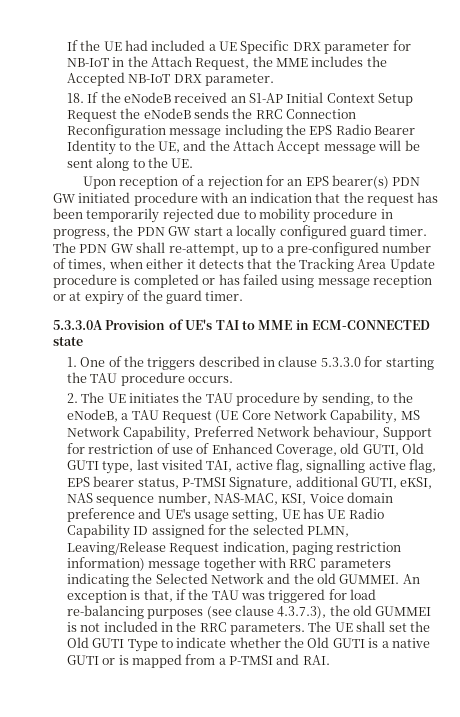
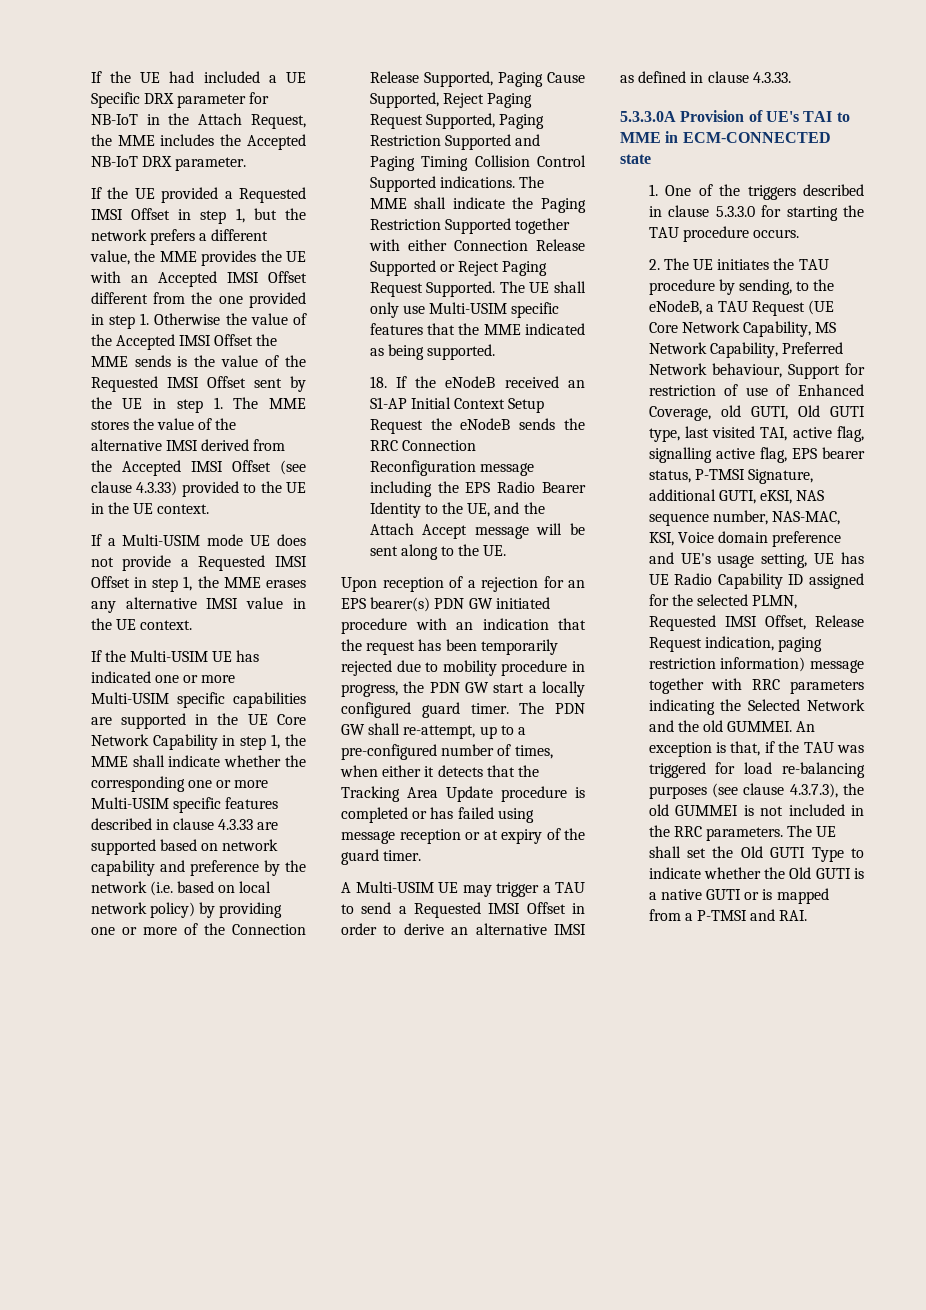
+ If the UE provided a Requested IMSI Offset in step 1, but the network prefers a different value, the MME provides the UE with an Accepted IMSI Offset different from the one provided in step 1. Otherwise the value of the Accepted IMSI Offset the MME sends is the value of the Requested IMSI Offset sent by the UE in step 1. The MME stores the value of the alternative IMSI derived from the Accepted IMSI Offset (see clause 4.3.33) provided to the UE in the UE context.
+ If a Multi-USIM mode UE does not provide a Requested IMSI Offset in step 1, the MME erases any alternative IMSI value in the UE context.
+ If the Multi-USIM UE has indicated one or more Multi-USIM specific capabilities are supported in the UE Core Network Capability in step 1, the MME shall indicate whether the corresponding one or more Multi-USIM specific features described in clause 4.3.33 are supported based on network capability and preference by the network (i.e. based on local network policy) by providing one or more of the Connection Release Supported, Paging Cause Supported, Reject Paging Request Supported, Paging Restriction Supported and Paging Timing Collision Control Supported indications. The MME shall indicate the Paging Restriction Supported together with either Connection Release Supported or Reject Paging Request Supported. The UE shall only use Multi-USIM specific features that the MME indicated as being supported.
+ A Multi-USIM UE may trigger a TAU to send a Requested IMSI Offset in order to derive an alternative IMSI as defined in clause 4.3.33.
- 2. The UE initiates the TAU procedure by sending, to the eNodeB, a TAU Request (UE Core Network Capability, MS Network Capability, Preferred Network behaviour, Support for restriction of use of Enhanced Coverage, old GUTI, Old GUTI type, last visited TAI, active flag, signalling active flag, EPS bearer status, P-TMSI Signature, additional GUTI, eKSI, NAS sequence number, NAS-MAC, KSI, Voice domain preference and UE's usage setting, UE has UE Radio Capability ID assigned for the selected PLMN, Leaving/Release Request indication, paging restriction information) message together with RRC parameters indicating the Selected Network and the old GUMMEI.
+ 2. The UE initiates the TAU procedure by sending, to the eNodeB, a TAU Request (UE Core Network Capability, MS Network Capability, Preferred Network behaviour, Support for restriction of use of Enhanced Coverage, old GUTI, Old GUTI type, last visited TAI, active flag, signalling active flag, EPS bearer status, P-TMSI Signature, additional GUTI, eKSI, NAS sequence number, NAS-MAC, KSI, Voice domain preference and UE's usage setting, UE has UE Radio Capability ID assigned for the selected PLMN, Requested IMSI Offset, Release Request indication, paging restriction information) message together with RRC parameters indicating the Selected Network and the old GUMMEI.

